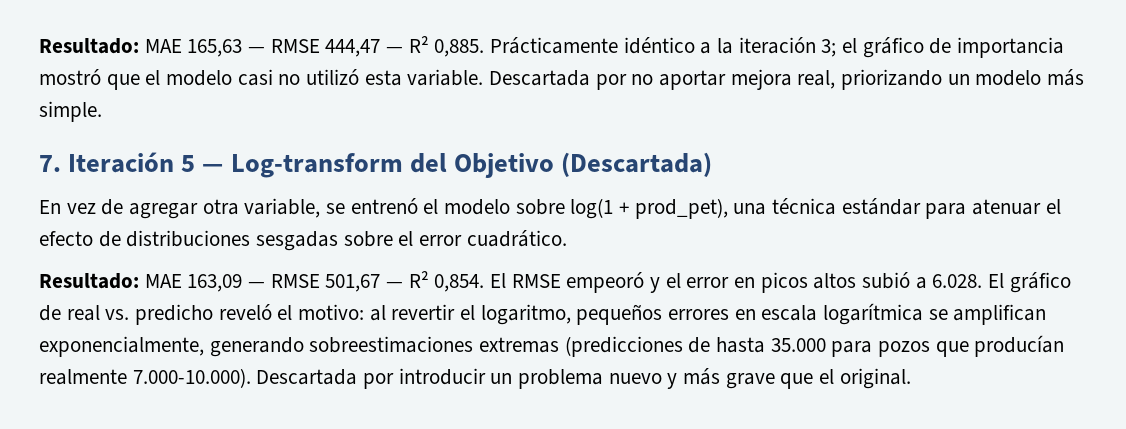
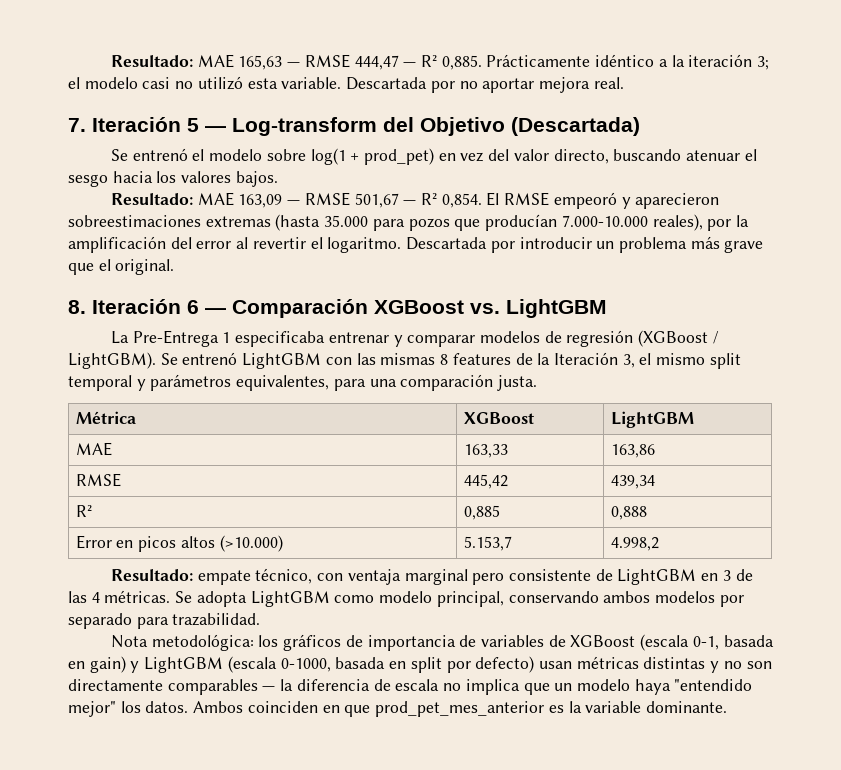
- Prácticamente idéntico a la iteración 3; el gráfico de importancia mostró que el modelo casi no utilizó esta variable.
+ Prácticamente idéntico a la iteración 3; el modelo casi no utilizó esta variable.
- Descartada por no aportar mejora real, priorizando un modelo más simple.
+ Descartada por no aportar mejora real.
- En vez de agregar otra variable, se entrenó el modelo sobre log(1 + prod_pet), una técnica estándar para atenuar el efecto de distribuciones sesgadas sobre el error cuadrático.
+ Se entrenó el modelo sobre log(1 + prod_pet) en vez del valor directo, buscando atenuar el sesgo hacia los valores bajos.
- El RMSE empeoró y el error en picos altos subió a 6.028. El gráfico de real vs. predicho reveló el motivo: al revertir el logaritmo, pequeños errores en escala logarítmica se amplifican exponencialmente, generando sobreestimaciones extremas (predicciones de hasta 35.000 para pozos que producían realmente 7.000-10.000). Descartada por introducir un problema nuevo y más grave que el original.
+ El RMSE empeoró y aparecieron sobreestimaciones extremas (hasta 35.000 para pozos que producían 7.000-10.000 reales), por la amplificación del error al revertir el logaritmo. Descartada por introducir un problema más grave que el original.
+ 8. Iteración 6 — Comparación XGBoost vs. LightGBM
+ La Pre-Entrega 1 especificaba entrenar y comparar modelos de regresión (XGBoost / LightGBM). Se entrenó LightGBM con las mismas 8 features de la Iteración 3, el mismo split temporal y parámetros equivalentes, para una comparación justa.
+ Métrica | XGBoost | LightGBM
+ MAE | 163,33 | 163,86
+ RMSE | 445,42 | 439,34
+ R² | 0,885 | 0,888
+ Error en picos altos (>10.000) | 5.153,7 | 4.998,2
+ Resultado: empate técnico, con ventaja marginal pero consistente de LightGBM en 3 de las 4 métricas. Se adopta LightGBM como modelo principal, conservando ambos modelos por separado para trazabilidad.
+ Nota metodológica: los gráficos de importancia de variables de XGBoost (escala 0-1, basada en gain) y LightGBM (escala 0-1000, basada en split por defecto) usan métricas distintas y no son directamente comparables — la diferencia de escala no implica que un modelo haya "entendido mejor" los datos. Ambos coinciden en que prod_pet_mes_anterior es la variable dominante.

